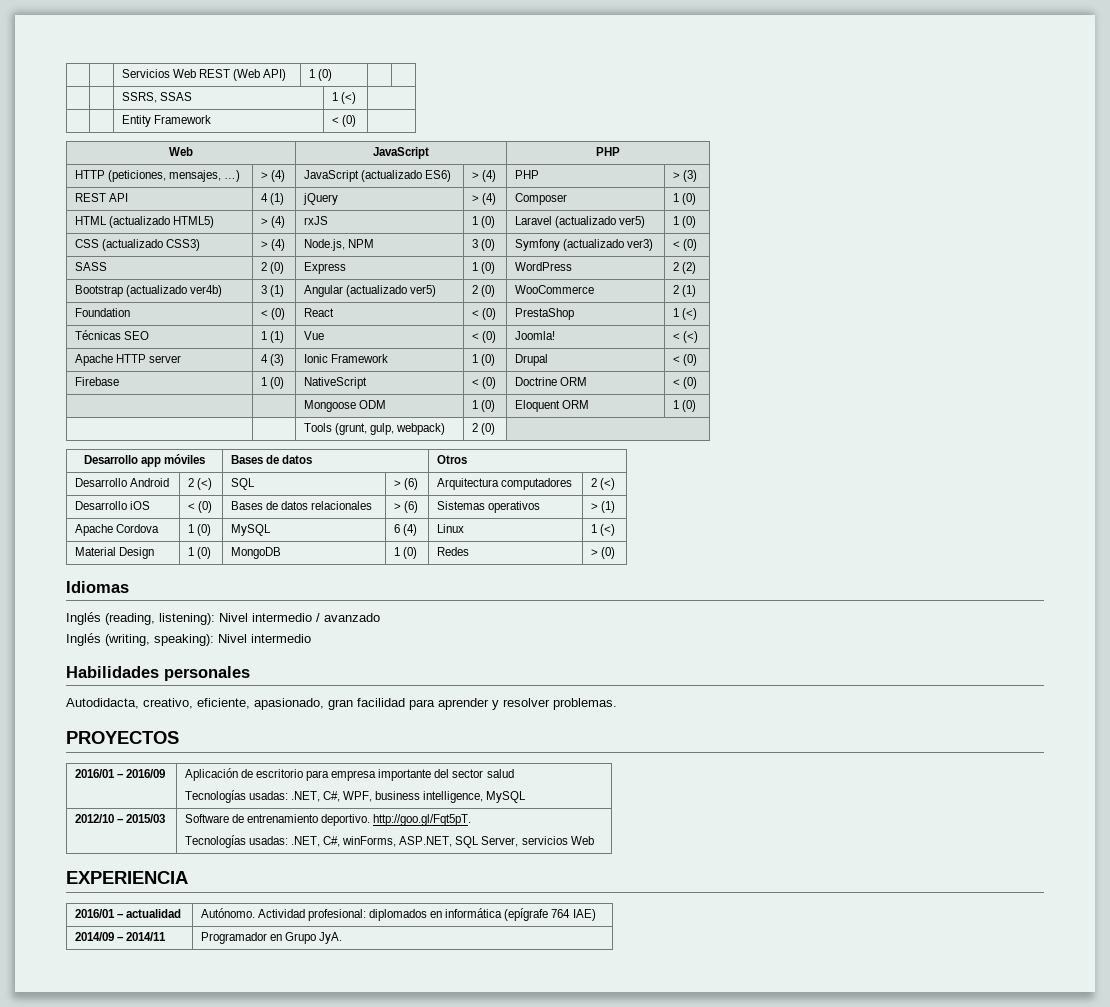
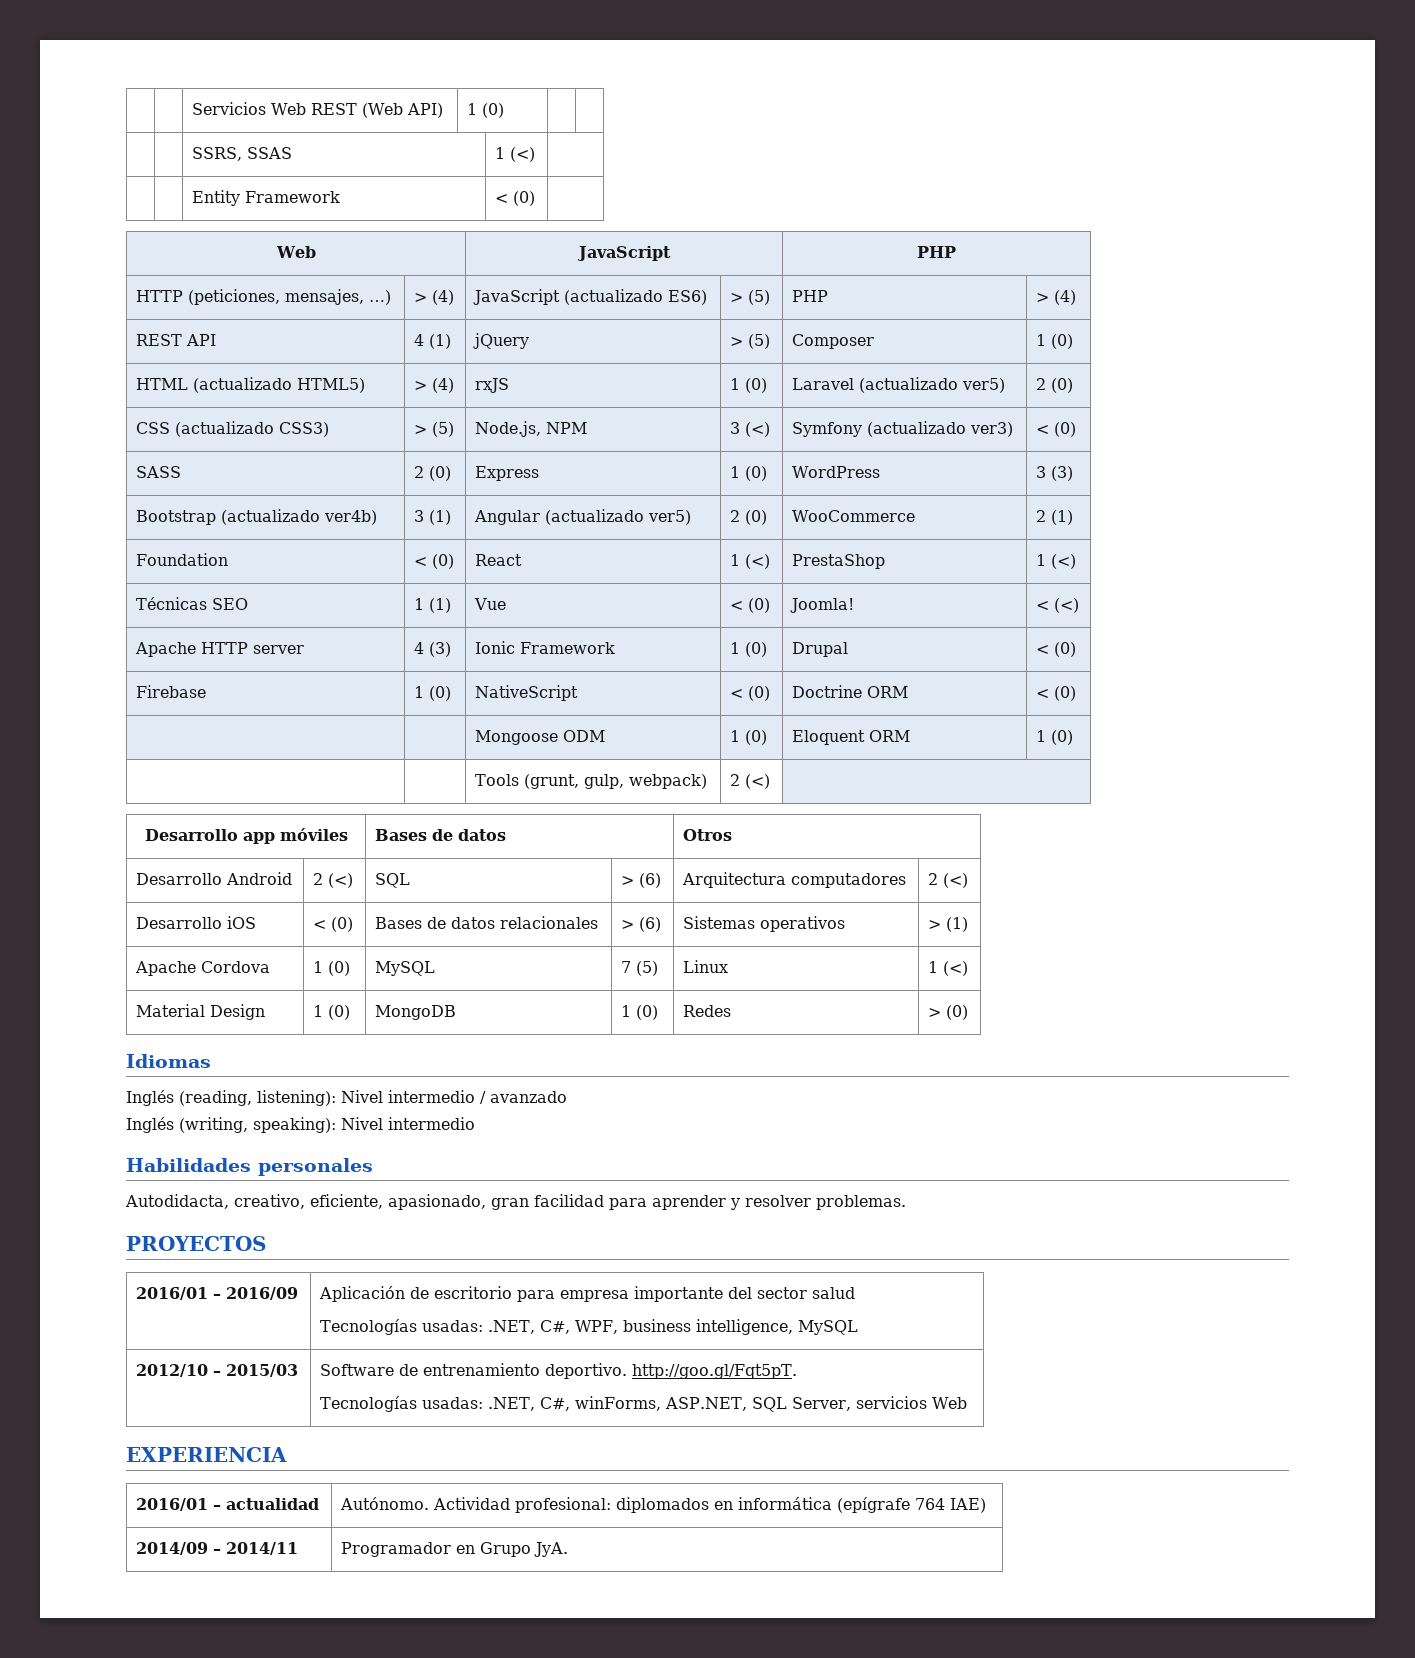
- HTTP (peticiones, mensajes, …) | > (4) | JavaScript (actualizado ES6) | > (4) | PHP | > (3)
+ HTTP (peticiones, mensajes, …) | > (4) | JavaScript (actualizado ES6) | > (5) | PHP | > (4)
- REST API | 4 (1) | jQuery | > (4) | Composer | 1 (0)
+ REST API | 4 (1) | jQuery | > (5) | Composer | 1 (0)
- HTML (actualizado HTML5) | > (4) | rxJS | 1 (0) | Laravel (actualizado ver5) | 1 (0)
+ HTML (actualizado HTML5) | > (4) | rxJS | 1 (0) | Laravel (actualizado ver5) | 2 (0)
- CSS (actualizado CSS3) | > (4) | Node.js, NPM | 3 (0) | Symfony (actualizado ver3) | < (0)
+ CSS (actualizado CSS3) | > (5) | Node.js, NPM | 3 (<) | Symfony (actualizado ver3) | < (0)
- SASS | 2 (0) | Express | 1 (0) | WordPress | 2 (2)
+ SASS | 2 (0) | Express | 1 (0) | WordPress | 3 (3)
- Foundation | < (0) | React | < (0) | PrestaShop | 1 (<)
+ Foundation | < (0) | React | 1 (<) | PrestaShop | 1 (<)
- | | Tools (grunt, gulp, webpack) | 2 (0) |
+ | | Tools (grunt, gulp, webpack) | 2 (<) |
- Apache Cordova | 1 (0) | MySQL | 6 (4) | Linux | 1 (<)
+ Apache Cordova | 1 (0) | MySQL | 7 (5) | Linux | 1 (<)

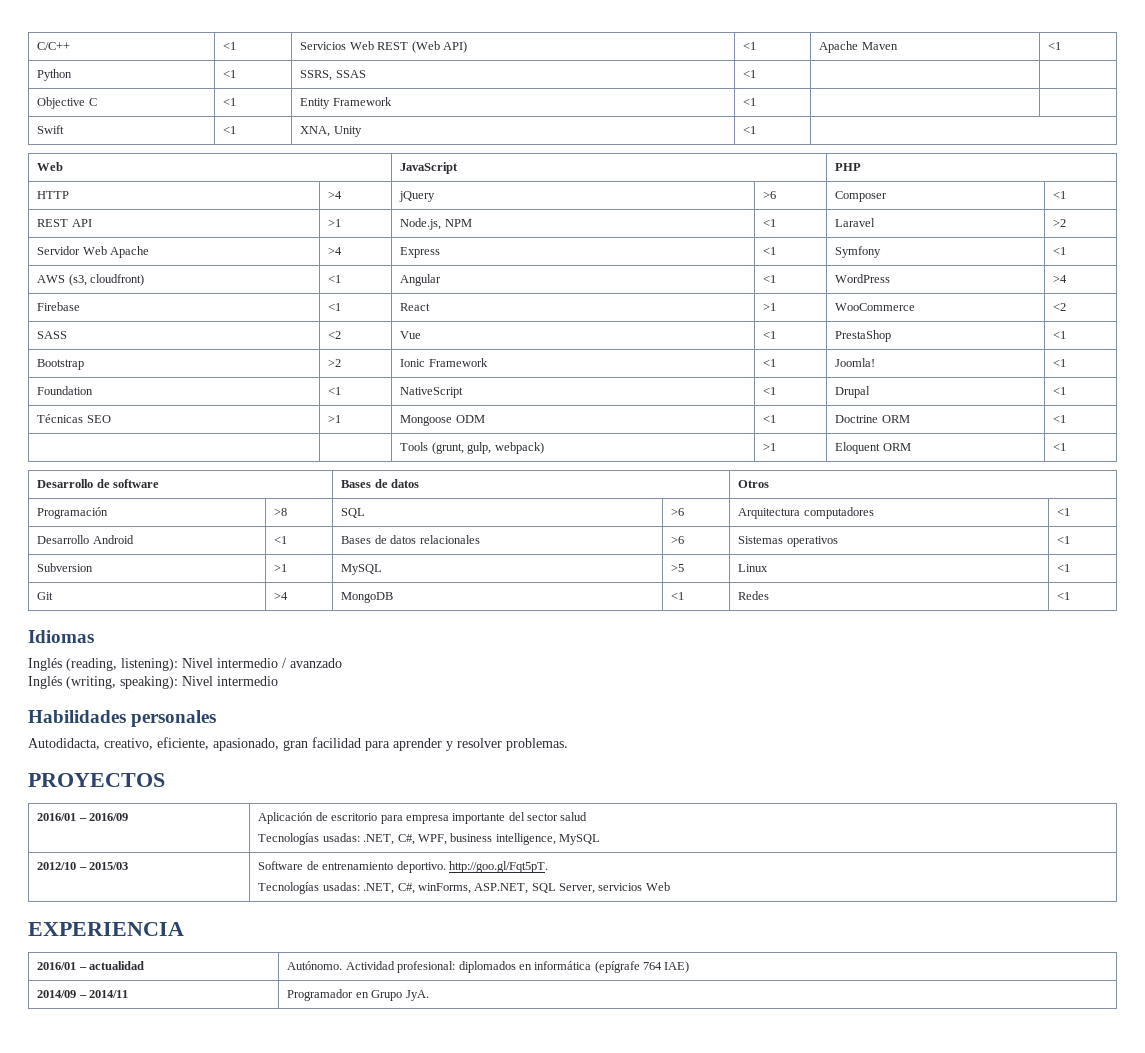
- | | Servicios Web REST (Web API) | 1 (0) | |
- | | SSRS, SSAS | 1 (<) |
- | | Entity Framework | < (0) |
+ C/C++ | <1 | Servicios Web REST (Web API) | <1 | Apache Maven | <1
+ Python | <1 | SSRS, SSAS | <1 | |
+ Objective C | <1 | Entity Framework | <1 | |
+ Swift | <1 | XNA, Unity | <1 |
  Web | JavaScript | PHP
- HTTP (peticiones, mensajes, …) | > (4) | JavaScript (actualizado ES6) | > (5) | PHP | > (4)
- REST API | 4 (1) | jQuery | > (5) | Composer | 1 (0)
- HTML (actualizado HTML5) | > (4) | rxJS | 1 (0) | Laravel (actualizado ver5) | 2 (0)
- CSS (actualizado CSS3) | > (5) | Node.js, NPM | 3 (<) | Symfony (actualizado ver3) | < (0)
- SASS | 2 (0) | Express | 1 (0) | WordPress | 3 (3)
- Bootstrap (actualizado ver4b) | 3 (1) | Angular (actualizado ver5) | 2 (0) | WooCommerce | 2 (1)
- Foundation | < (0) | React | 1 (<) | PrestaShop | 1 (<)
- Técnicas SEO | 1 (1) | Vue | < (0) | Joomla! | < (<)
- Apache HTTP server | 4 (3) | Ionic Framework | 1 (0) | Drupal | < (0)
- Firebase | 1 (0) | NativeScript | < (0) | Doctrine ORM | < (0)
- | | Mongoose ODM | 1 (0) | Eloquent ORM | 1 (0)
+ HTTP | >4 | jQuery | >6 | Composer | <1
+ REST API | >1 | Node.js, NPM | <1 | Laravel | >2
+ Servidor Web Apache | >4 | Express | <1 | Symfony | <1
+ AWS (s3, cloudfront) | <1 | Angular | <1 | WordPress | >4
+ Firebase | <1 | React | >1 | WooCommerce | <2
+ SASS | <2 | Vue | <1 | PrestaShop | <1
+ Bootstrap | >2 | Ionic Framework | <1 | Joomla! | <1
+ Foundation | <1 | NativeScript | <1 | Drupal | <1
+ Técnicas SEO | >1 | Mongoose ODM | <1 | Doctrine ORM | <1
- | | Tools (grunt, gulp, webpack) | 2 (<) |
- Desarrollo app móviles | Bases de datos | Otros
+ | | Tools (grunt, gulp, webpack) | >1 | Eloquent ORM | <1
+ Desarrollo de software | Bases de datos | Otros
- Desarrollo Android | 2 (<) | SQL | > (6) | Arquitectura computadores | 2 (<)
- Desarrollo iOS | < (0) | Bases de datos relacionales | > (6) | Sistemas operativos | > (1)
- Apache Cordova | 1 (0) | MySQL | 7 (5) | Linux | 1 (<)
- Material Design | 1 (0) | MongoDB | 1 (0) | Redes | > (0)
+ Programación | >8 | SQL | >6 | Arquitectura computadores | <1
+ Desarrollo Android | <1 | Bases de datos relacionales | >6 | Sistemas operativos | <1
+ Subversion | >1 | MySQL | >5 | Linux | <1
+ Git | >4 | MongoDB | <1 | Redes | <1

